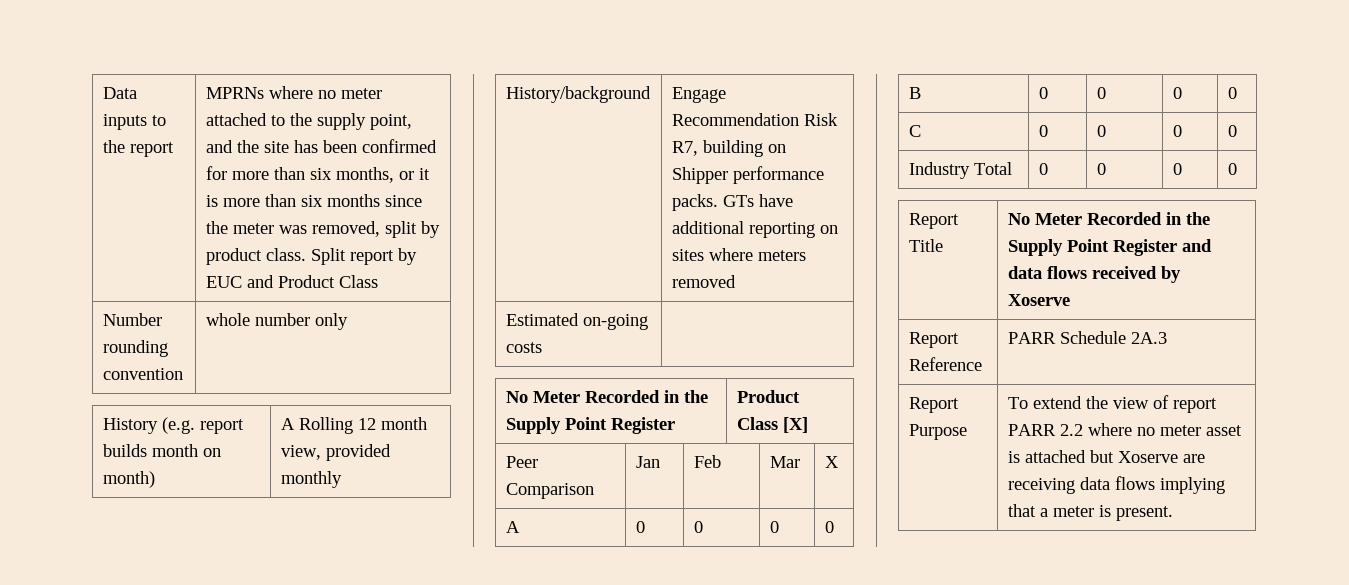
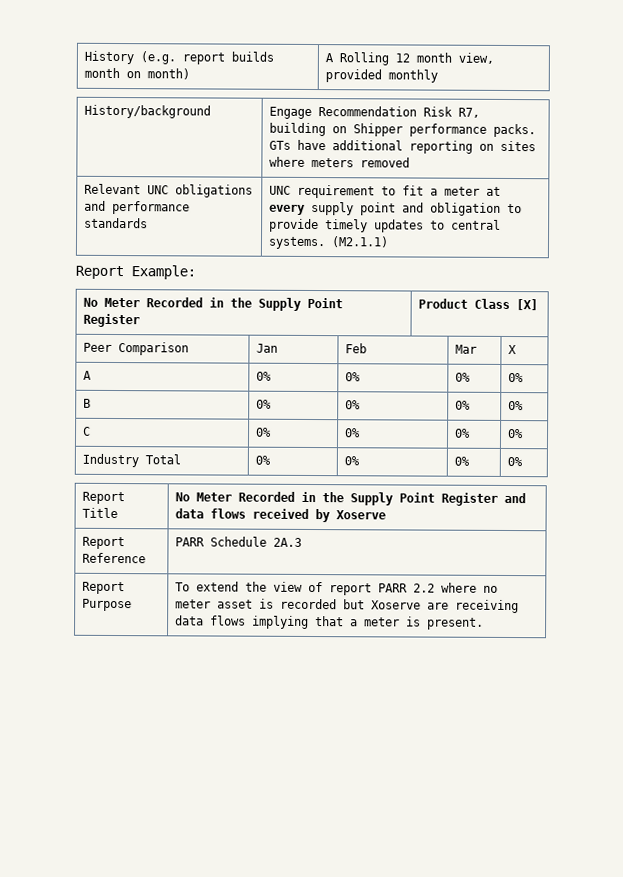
- Data inputs to the report | MPRNs where no meter attached to the supply point, and the site has been confirmed for more than six months, or it is more than six months since the meter was removed, split by product class. Split report by EUC and Product Class
- Number rounding convention | whole number only
- Estimated on-going costs |
+ Relevant UNC obligations and performance standards | UNC requirement to fit a meter at every supply point and obligation to provide timely updates to central systems. (M2.1.1)
+ Report Example:
- A | 0 | 0 | 0 | 0
- B | 0 | 0 | 0 | 0
- C | 0 | 0 | 0 | 0
- Industry Total | 0 | 0 | 0 | 0
+ A | 0% | 0% | 0% | 0%
+ B | 0% | 0% | 0% | 0%
+ C | 0% | 0% | 0% | 0%
+ Industry Total | 0% | 0% | 0% | 0%
- Report Purpose | To extend the view of report PARR 2.2 where no meter asset is attached but Xoserve are receiving data flows implying that a meter is present.
+ Report Purpose | To extend the view of report PARR 2.2 where no meter asset is recorded but Xoserve are receiving data flows implying that a meter is present.

